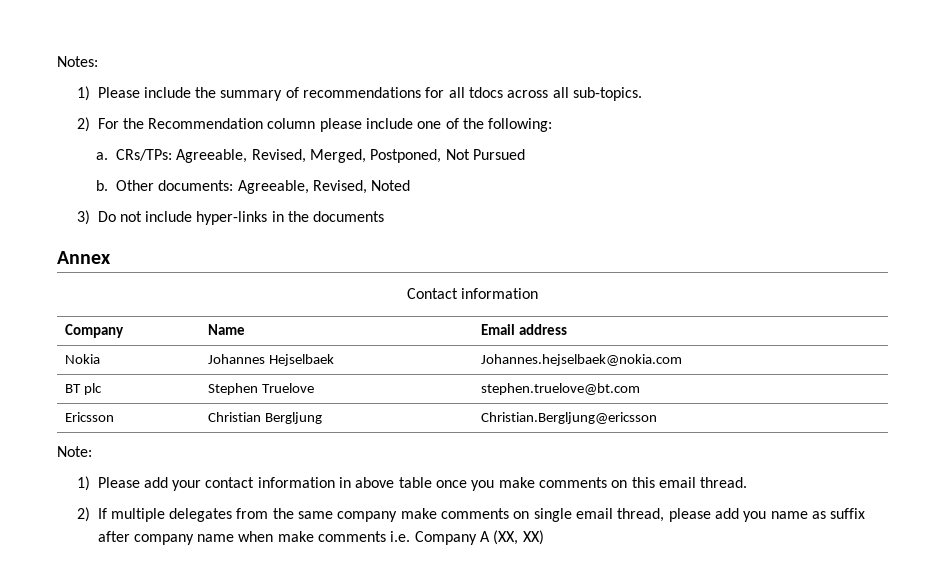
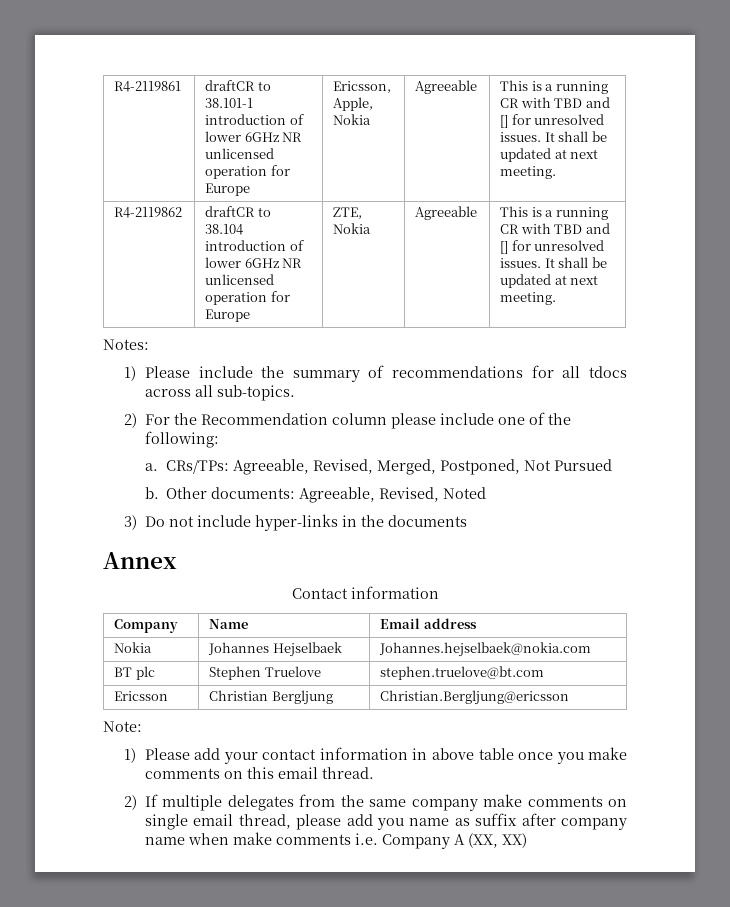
+ R4-2119861 | draftCR to 38.101-1 introduction of lower 6GHz NR unlicensed operation for Europe | Ericsson, Apple, Nokia | Agreeable | This is a running CR with TBD and [] for unresolved issues. It shall be updated at next meeting.
+ R4-2119862 | draftCR to 38.104 introduction of lower 6GHz NR unlicensed operation for Europe | ZTE, Nokia | Agreeable | This is a running CR with TBD and [] for unresolved issues. It shall be updated at next meeting.

